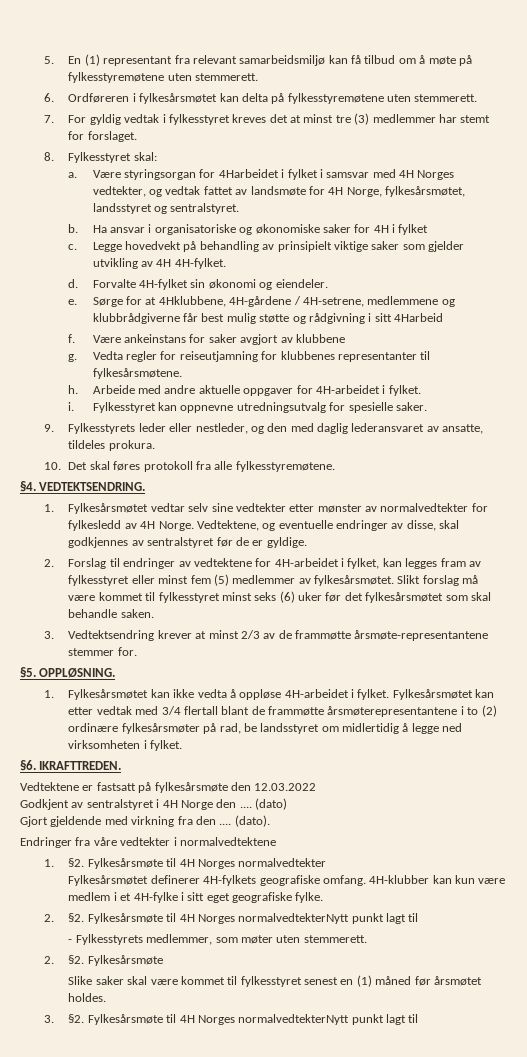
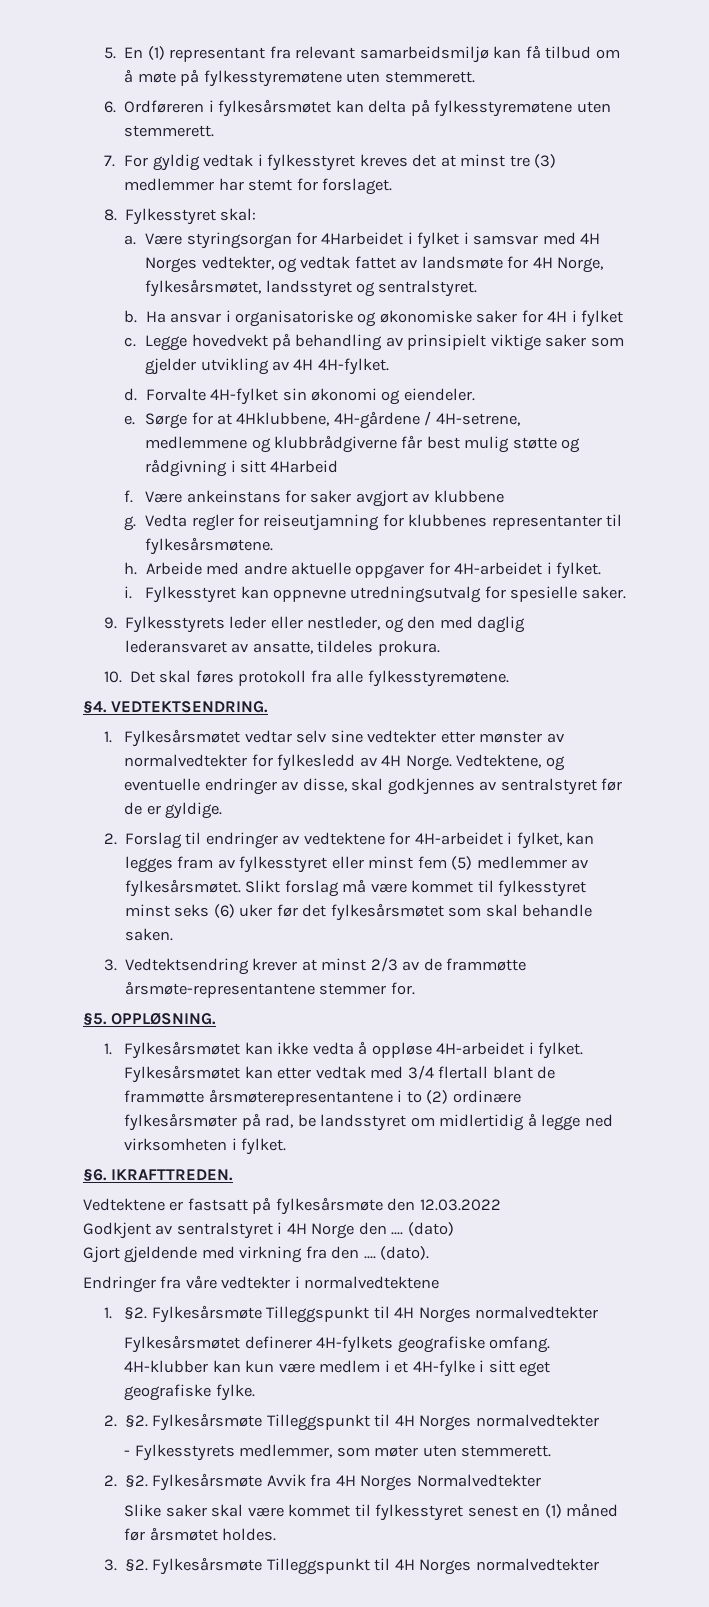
- 1. §2. Fylkesårsmøte til 4H Norges normalvedtekter
+ 1. §2. Fylkesårsmøte Tilleggspunkt til 4H Norges normalvedtekter
- 2. §2. Fylkesårsmøte til 4H Norges normalvedtekterNytt punkt lagt til
+ 2. §2. Fylkesårsmøte Tilleggspunkt til 4H Norges normalvedtekter
  - Fylkesstyrets medlemmer, som møter uten stemmerett.
- 2. §2. Fylkesårsmøte
+ 2. §2. Fylkesårsmøte Avvik fra 4H Norges Normalvedtekter
- 3. §2. Fylkesårsmøte til 4H Norges normalvedtekterNytt punkt lagt til
+ 3. §2. Fylkesårsmøte Tilleggspunkt til 4H Norges normalvedtekter

